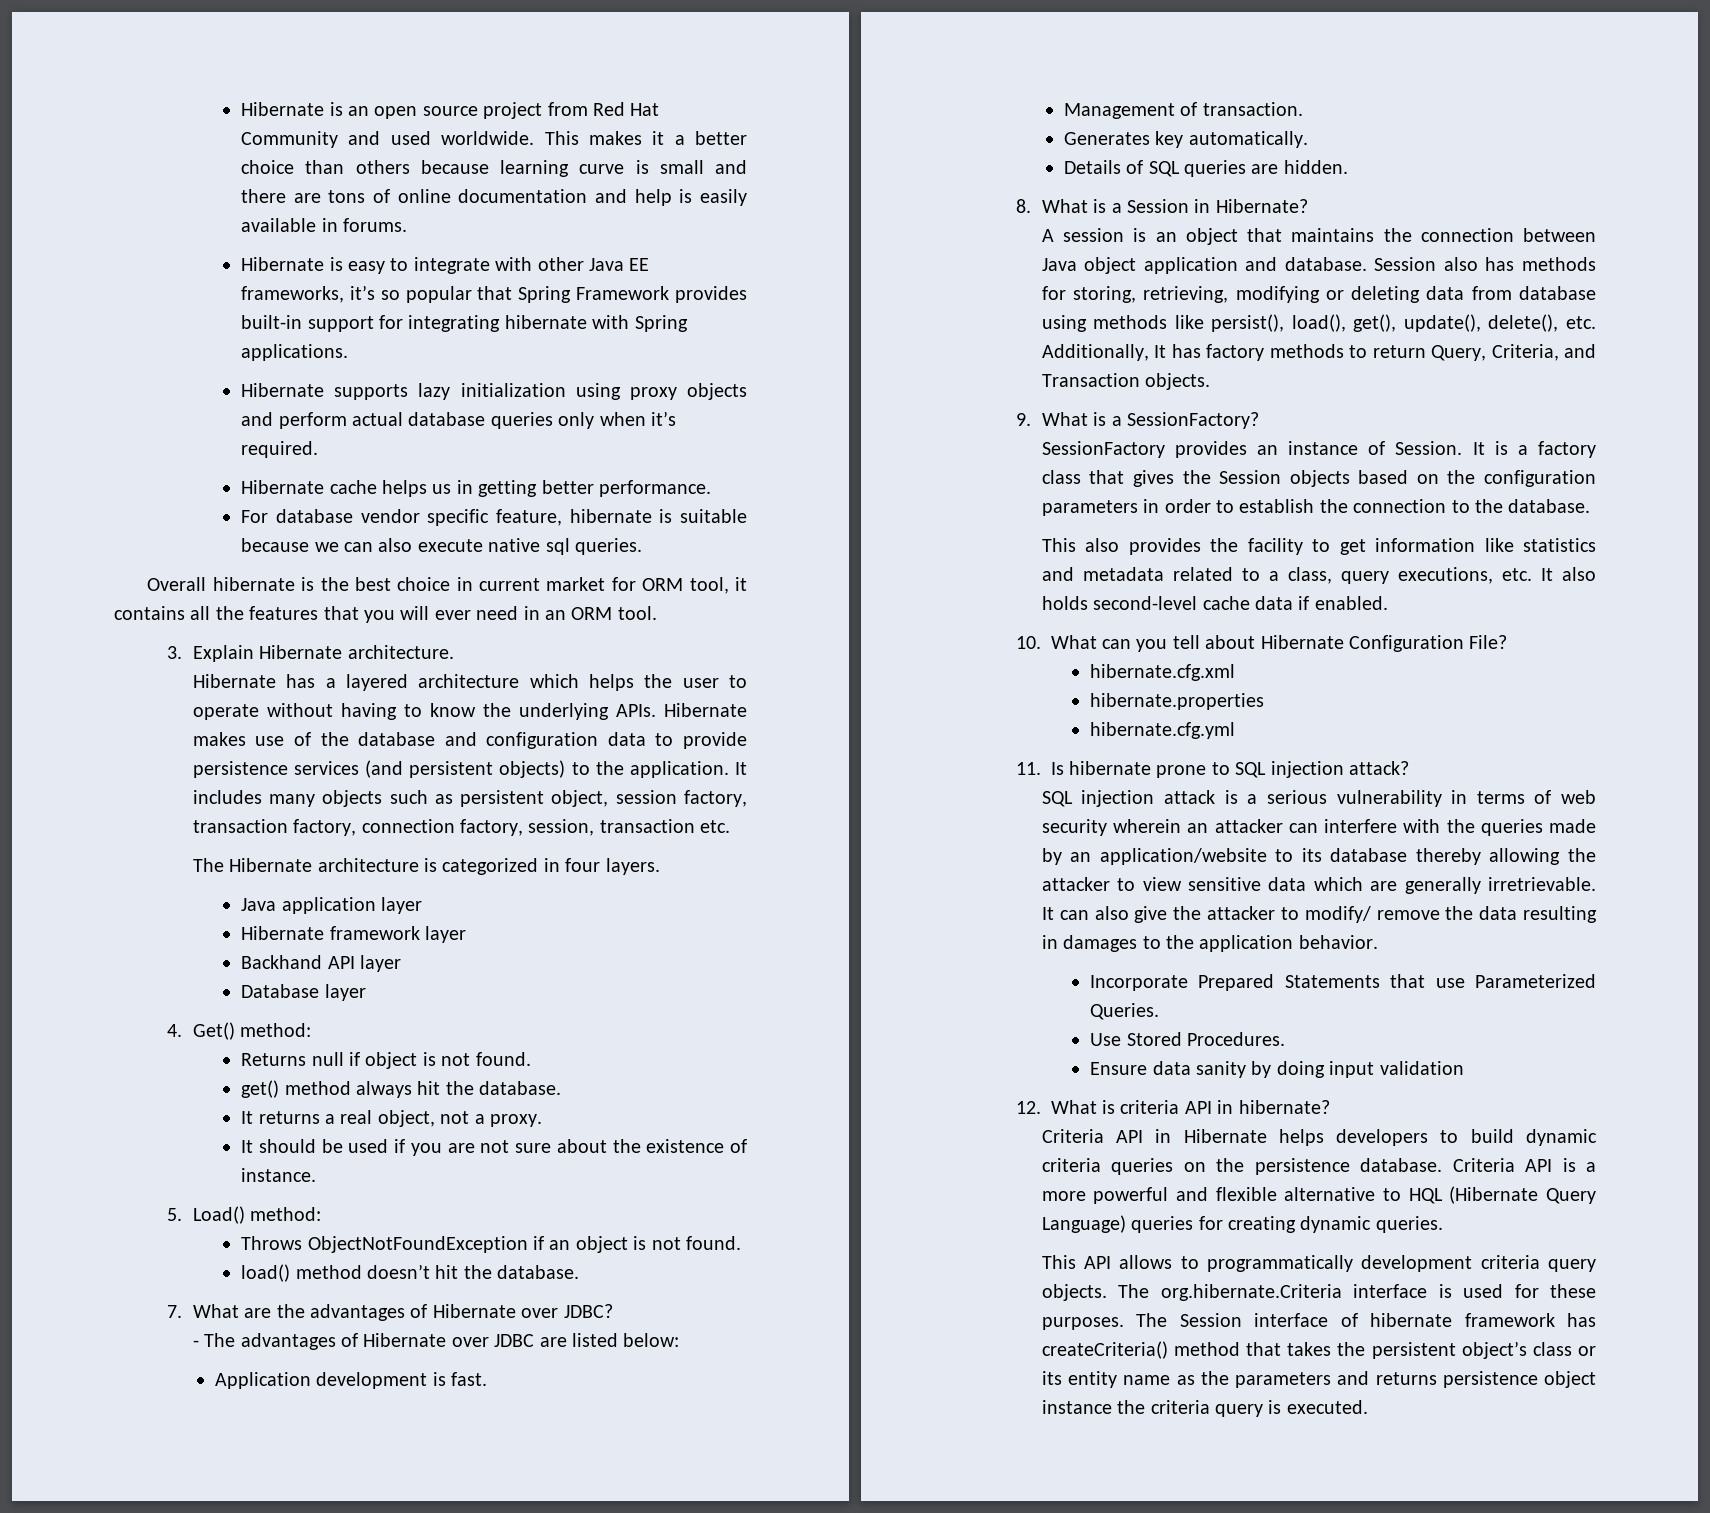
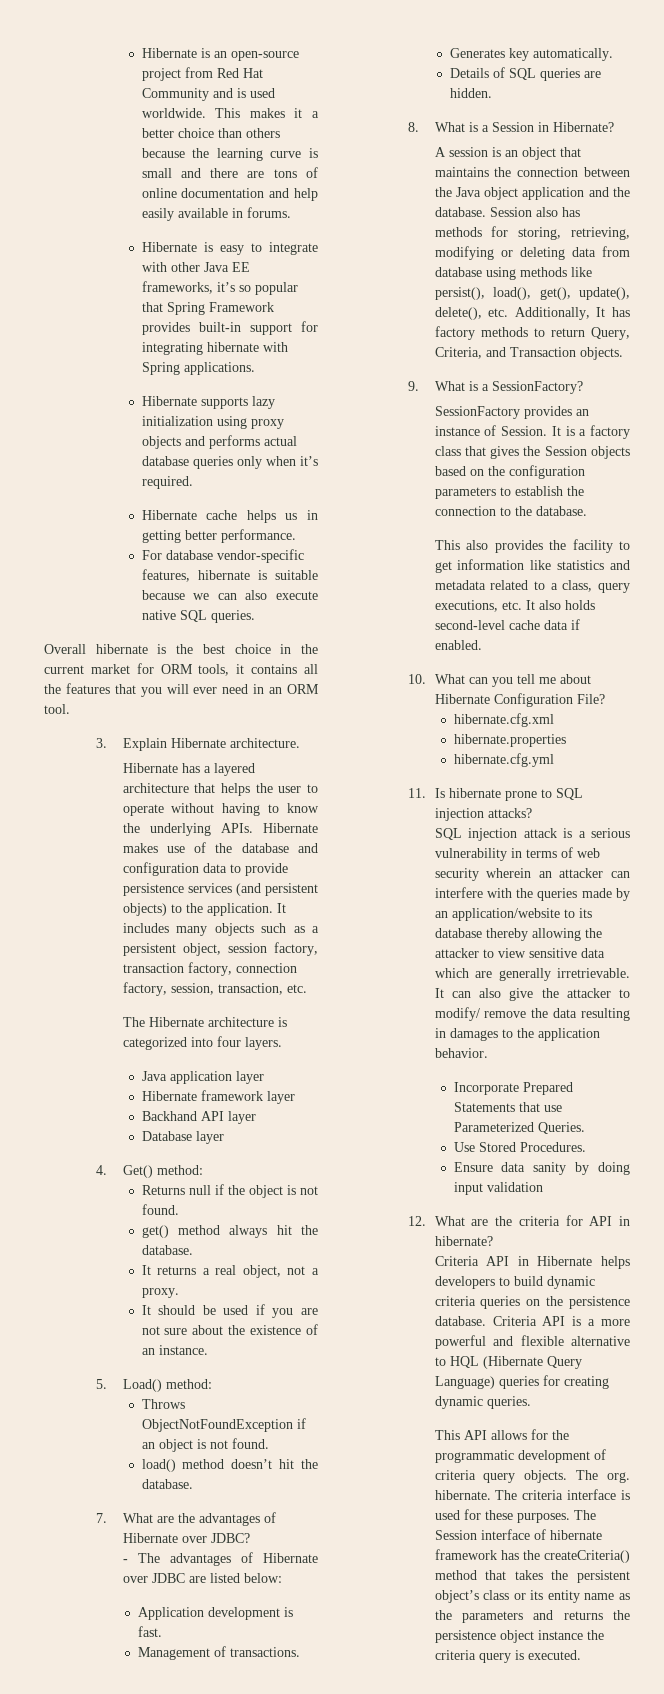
- Hibernate is an open source project from Red Hat Community and used worldwide.
+ Hibernate is an open-source project from Red Hat Community and is used worldwide.
- This makes it a better choice than others because learning curve is small and there are tons of online documentation and help is easily available in forums.
+ This makes it a better choice than others because the learning curve is small and there are tons of online documentation and help easily available in forums.
- Hibernate supports lazy initialization using proxy objects and perform actual database queries only when it’s required.
+ Hibernate supports lazy initialization using proxy objects and performs actual database queries only when it’s required.
- For database vendor specific feature, hibernate is suitable because we can also execute native sql queries.
+ For database vendor-specific features, hibernate is suitable because we can also execute native SQL queries.
- Overall hibernate is the best choice in current market for ORM tool, it contains all the features that you will ever need in an ORM tool.
+ Overall hibernate is the best choice in the current market for ORM tools, it contains all the features that you will ever need in an ORM tool.
- Hibernate has a layered architecture which helps the user to operate without having to know the underlying APIs.
+ Hibernate has a layered architecture that helps the user to operate without having to know the underlying APIs.
- It includes many objects such as persistent object, session factory, transaction factory, connection factory, session, transaction etc.
+ It includes many objects such as a persistent object, session factory, transaction factory, connection factory, session, transaction, etc.
- The Hibernate architecture is categorized in four layers.
+ The Hibernate architecture is categorized into four layers.
- Returns null if object is not found.
+ Returns null if the object is not found.
- It should be used if you are not sure about the existence of instance.
+ It should be used if you are not sure about the existence of an instance.
- Management of transaction.
+ Management of transactions.
- A session is an object that maintains the connection between Java object application and database.
+ A session is an object that maintains the connection between the Java object application and the database.
- It is a factory class that gives the Session objects based on the configuration parameters in order to establish the connection to the database.
+ It is a factory class that gives the Session objects based on the configuration parameters to establish the connection to the database.
- 10. What can you tell about Hibernate Configuration File?
+ 10. What can you tell me about Hibernate Configuration File?
- 11. Is hibernate prone to SQL injection attack?
+ 11. Is hibernate prone to SQL injection attacks?
- 12. What is criteria API in hibernate?
+ 12. What are the criteria for API in hibernate?
- This API allows to programmatically development criteria query objects. The org.hibernate.Criteria interface is used for these purposes.
+ This API allows for the programmatic development of criteria query objects. The org. hibernate. The criteria interface is used for these purposes.
- The Session interface of hibernate framework has createCriteria() method that takes the persistent object’s class or its entity name as the parameters and returns persistence object instance the criteria query is executed.
+ The Session interface of hibernate framework has the createCriteria() method that takes the persistent object’s class or its entity name as the parameters and returns the persistence object instance the criteria query is executed.

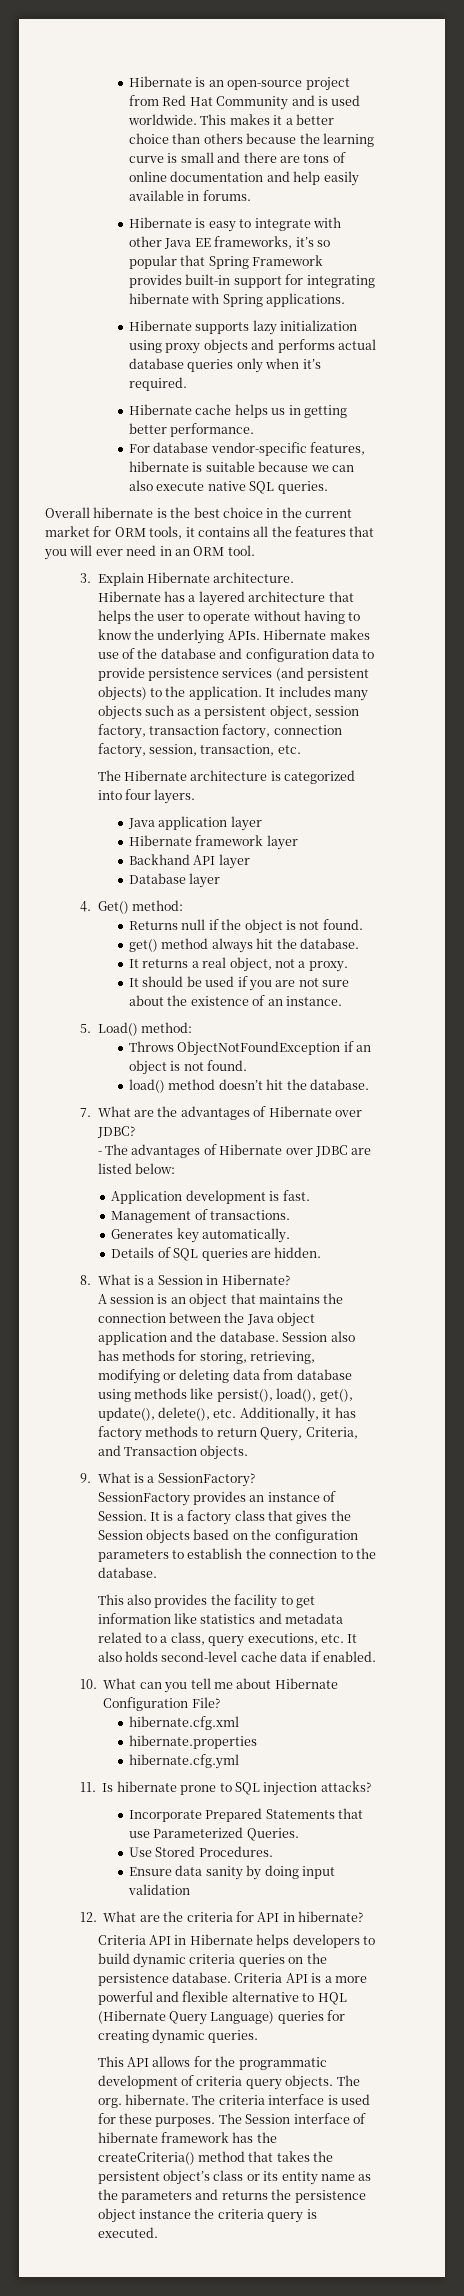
- Session also has methods for storing, retrieving, modifying or deleting data from database using methods like persist(), load(), get(), update(), delete(), etc. Additionally, It has factory methods to return Query, Criteria, and Transaction objects.
+ Session also has methods for storing, retrieving, modifying or deleting data from database using methods like persist(), load(), get(), update(), delete(), etc. Additionally, it has factory methods to return Query, Criteria, and Transaction objects.
- SQL injection attack is a serious vulnerability in terms of web security wherein an attacker can interfere with the queries made by an application/website to its database thereby allowing the attacker to view sensitive data which are generally irretrievable. It can also give the attacker to modify/ remove the data resulting in damages to the application behavior.

